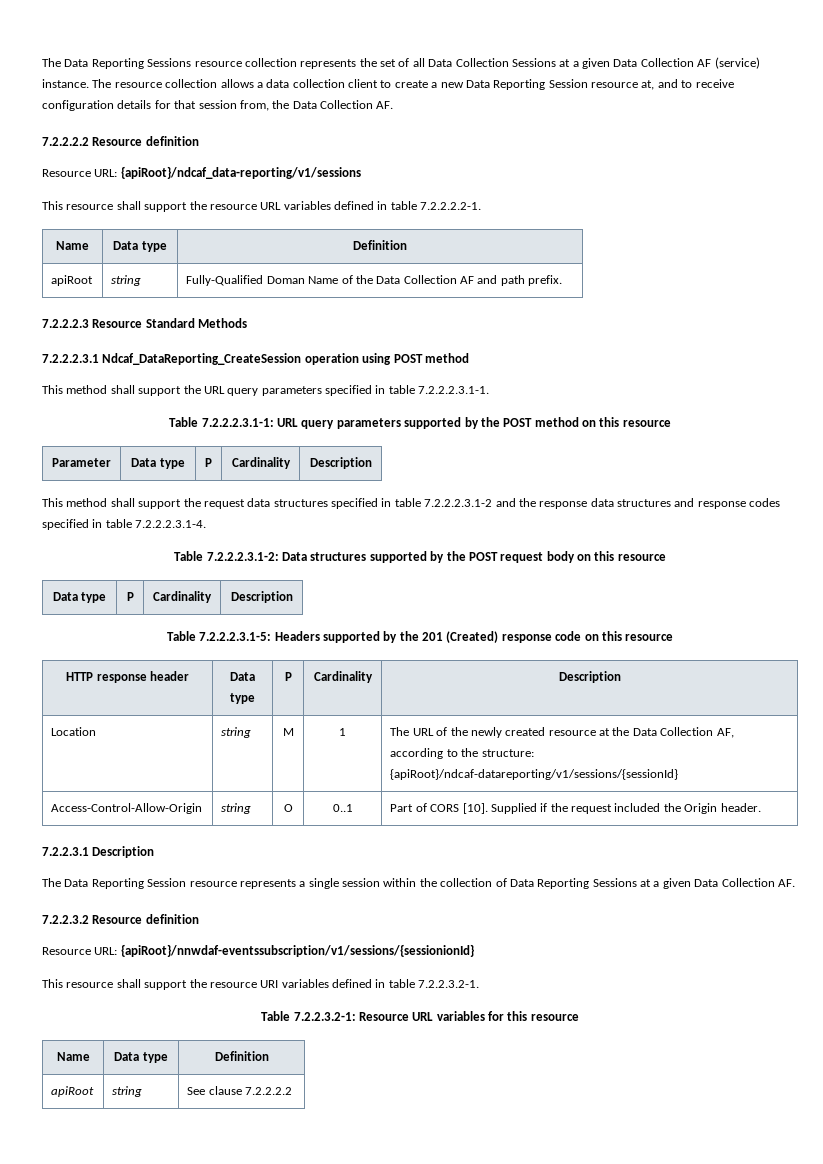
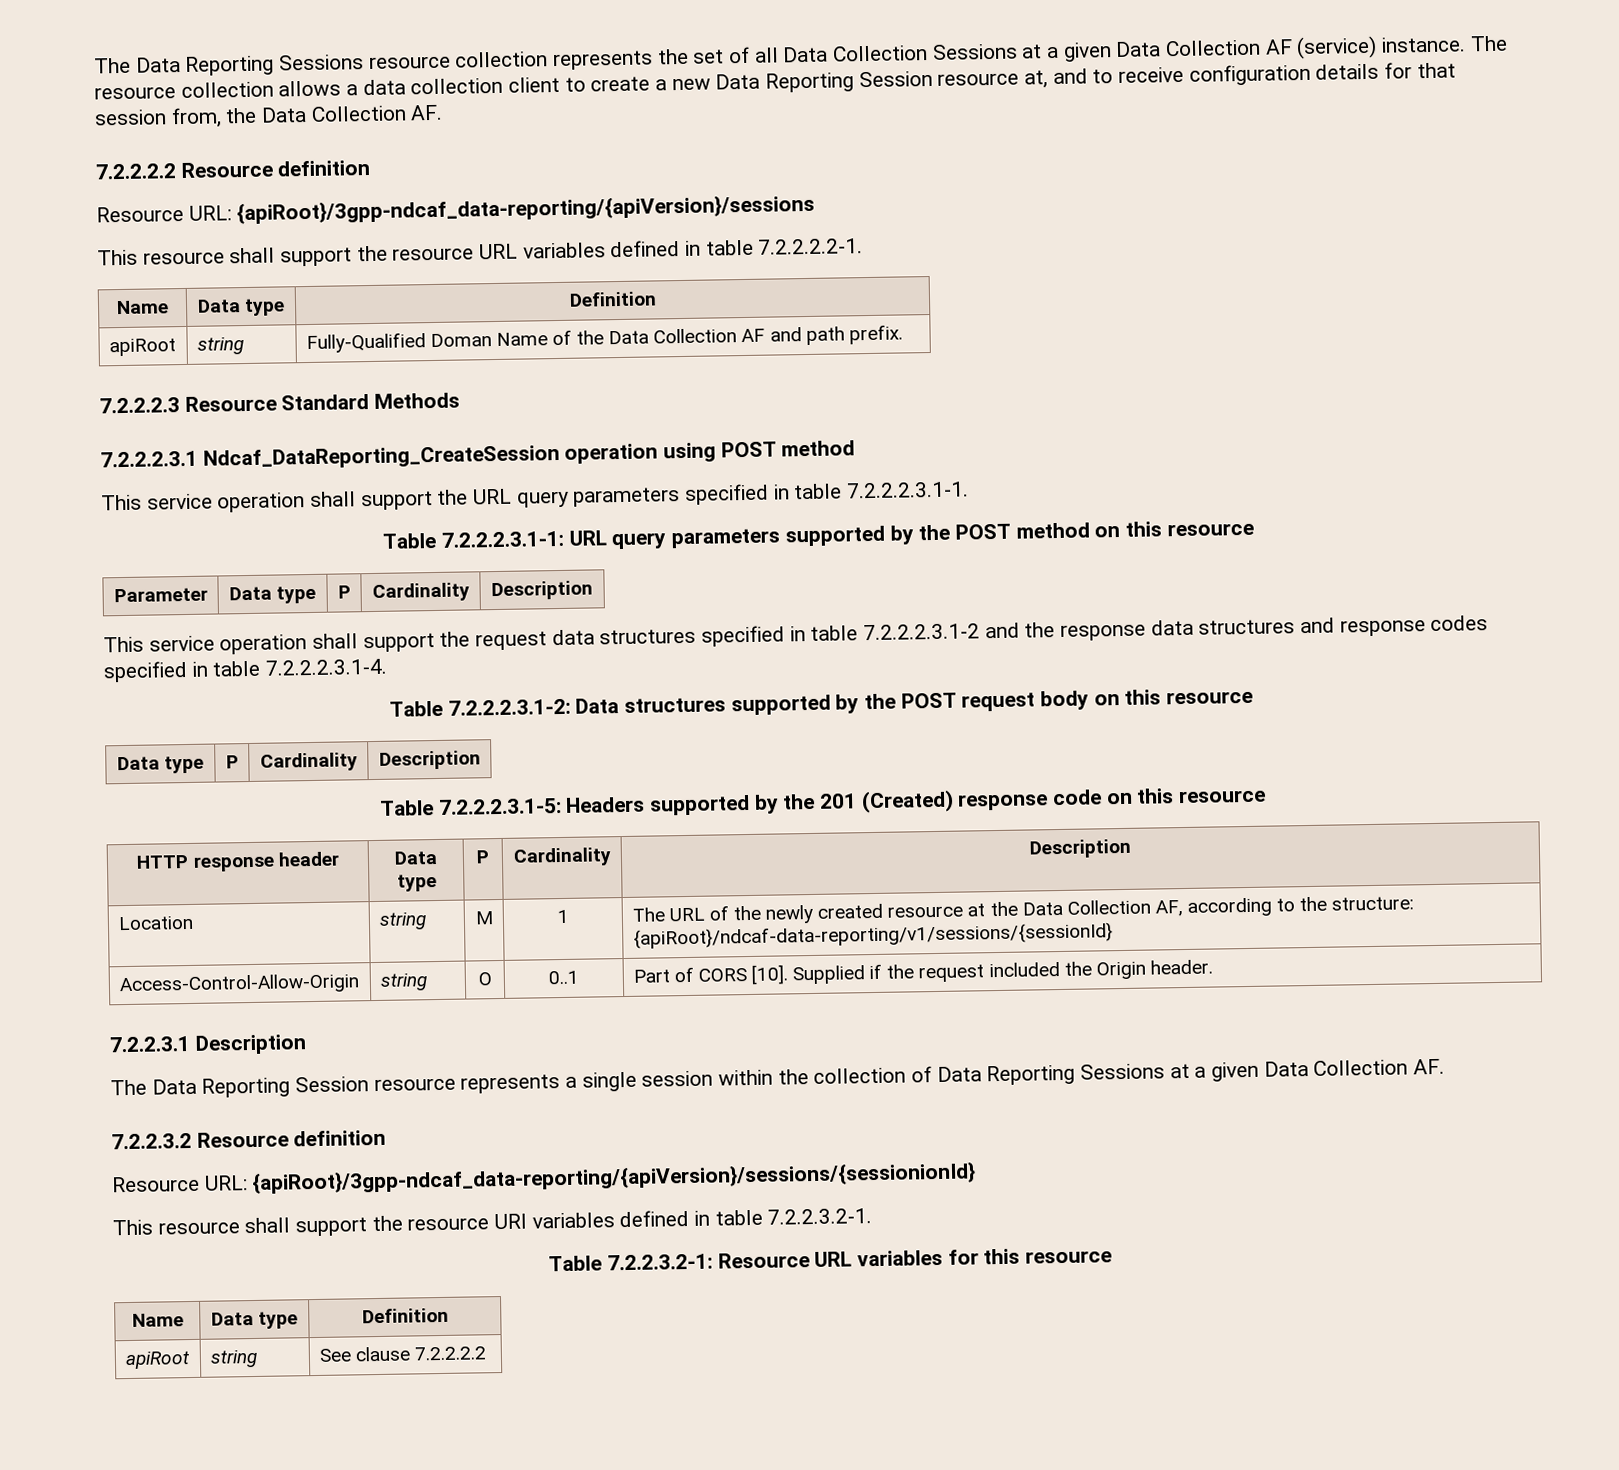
- Resource URL: {apiRoot}/ndcaf_data-reporting/v1/sessions
+ Resource URL: {apiRoot}/3gpp-ndcaf_data-reporting/{apiVersion}/sessions
- This method shall support the URL query parameters specified in table 7.2.2.2.3.1-1.
+ This service operation shall support the URL query parameters specified in table 7.2.2.2.3.1-1.
- This method shall support the request data structures specified in table 7.2.2.2.3.1-2 and the response data structures and response codes specified in table 7.2.2.2.3.1-4.
+ This service operation shall support the request data structures specified in table 7.2.2.2.3.1-2 and the response data structures and response codes specified in table 7.2.2.2.3.1-4.
- Location | string | M | 1 | The URL of the newly created resource at the Data Collection AF, according to the structure: {apiRoot}/ndcaf-datareporting/v1/sessions/{sessionId}
+ Location | string | M | 1 | The URL of the newly created resource at the Data Collection AF, according to the structure: {apiRoot}/ndcaf-data-reporting/v1/sessions/{sessionId}
- Resource URL: {apiRoot}/nnwdaf-eventssubscription/v1/sessions/{sessionionId}
+ Resource URL: {apiRoot}/3gpp-ndcaf_data-reporting/{apiVersion}/sessions/{sessionionId}

